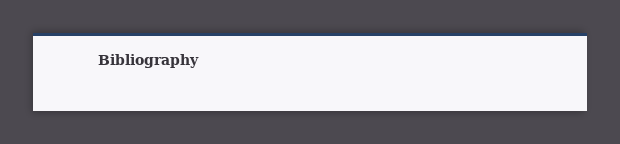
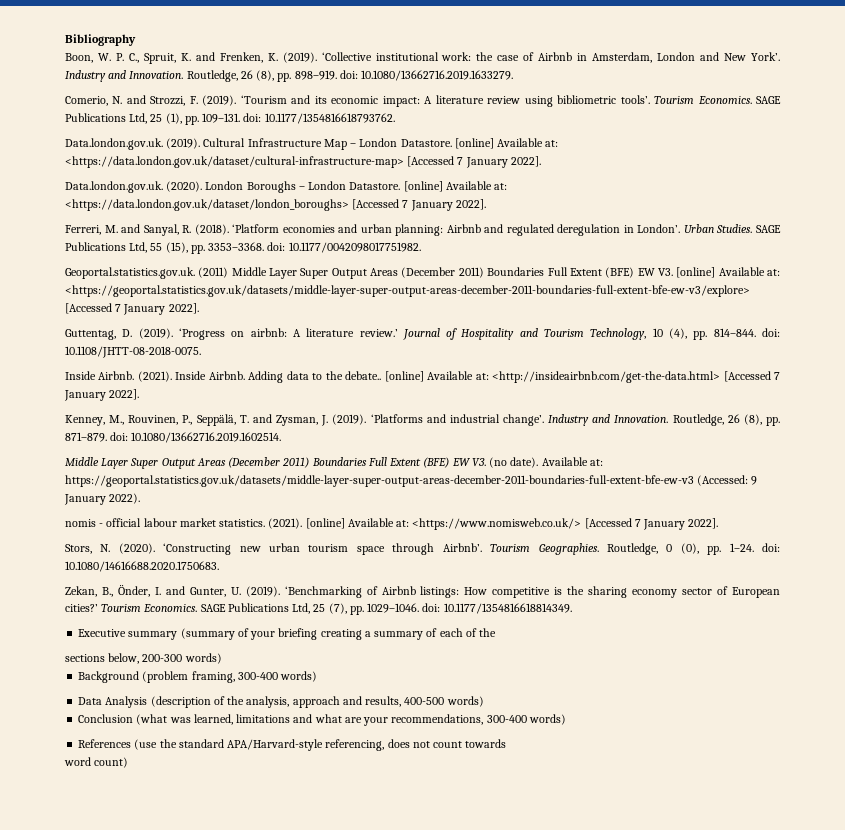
+ Boon, W. P. C., Spruit, K. and Frenken, K. (2019). ‘Collective institutional work: the case of Airbnb in Amsterdam, London and New York’. Industry and Innovation. Routledge, 26 (8), pp. 898–919. doi: 10.1080/13662716.2019.1633279.
+ Comerio, N. and Strozzi, F. (2019). ‘Tourism and its economic impact: A literature review using bibliometric tools’. Tourism Economics. SAGE Publications Ltd, 25 (1), pp. 109–131. doi: 10.1177/1354816618793762.
+ Data.london.gov.uk. (2019). Cultural Infrastructure Map – London Datastore. [online] Available at: <https://data.london.gov.uk/dataset/cultural-infrastructure-map> [Accessed 7 January 2022].
+ Data.london.gov.uk. (2020). London Boroughs – London Datastore. [online] Available at: <https://data.london.gov.uk/dataset/london_boroughs> [Accessed 7 January 2022].
+ Ferreri, M. and Sanyal, R. (2018). ‘Platform economies and urban planning: Airbnb and regulated deregulation in London’. Urban Studies. SAGE Publications Ltd, 55 (15), pp. 3353–3368. doi: 10.1177/0042098017751982.
+ Geoportal.statistics.gov.uk. (2011) Middle Layer Super Output Areas (December 2011) Boundaries Full Extent (BFE) EW V3. [online] Available at: <https://geoportal.statistics.gov.uk/datasets/middle-layer-super-output-areas-december-2011-boundaries-full-extent-bfe-ew-v3/explore> [Accessed 7 January 2022].
+ Guttentag, D. (2019). ‘Progress on airbnb: A literature review.’ Journal of Hospitality and Tourism Technology, 10 (4), pp. 814–844. doi: 10.1108/JHTT-08-2018-0075.
+ Inside Airbnb. (2021). Inside Airbnb. Adding data to the debate.. [online] Available at: <http://insideairbnb.com/get-the-data.html> [Accessed 7 January 2022].
+ Kenney, M., Rouvinen, P., Seppälä, T. and Zysman, J. (2019). ‘Platforms and industrial change’. Industry and Innovation. Routledge, 26 (8), pp. 871–879. doi: 10.1080/13662716.2019.1602514.
+ Middle Layer Super Output Areas (December 2011) Boundaries Full Extent (BFE) EW V3. (no date). Available at: https://geoportal.statistics.gov.uk/datasets/middle-layer-super-output-areas-december-2011-boundaries-full-extent-bfe-ew-v3 (Accessed: 9 January 2022).
+ nomis - official labour market statistics. (2021). [online] Available at: <https://www.nomisweb.co.uk/> [Accessed 7 January 2022].
+ Stors, N. (2020). ‘Constructing new urban tourism space through Airbnb’. Tourism Geographies. Routledge, 0 (0), pp. 1–24. doi: 10.1080/14616688.2020.1750683.
+ Zekan, B., Önder, I. and Gunter, U. (2019). ‘Benchmarking of Airbnb listings: How competitive is the sharing economy sector of European cities?’ Tourism Economics. SAGE Publications Ltd, 25 (7), pp. 1029–1046. doi: 10.1177/1354816618814349.
+ Executive summary (summary of your briefing creating a summary of each of the
+ sections below, 200-300 words)
+ Background (problem framing, 300-400 words)
+ Data Analysis (description of the analysis, approach and results, 400-500 words)
+ Conclusion (what was learned, limitations and what are your recommendations, 300-400 words)
+ References (use the standard APA/Harvard-style referencing, does not count towards
+ word count)

